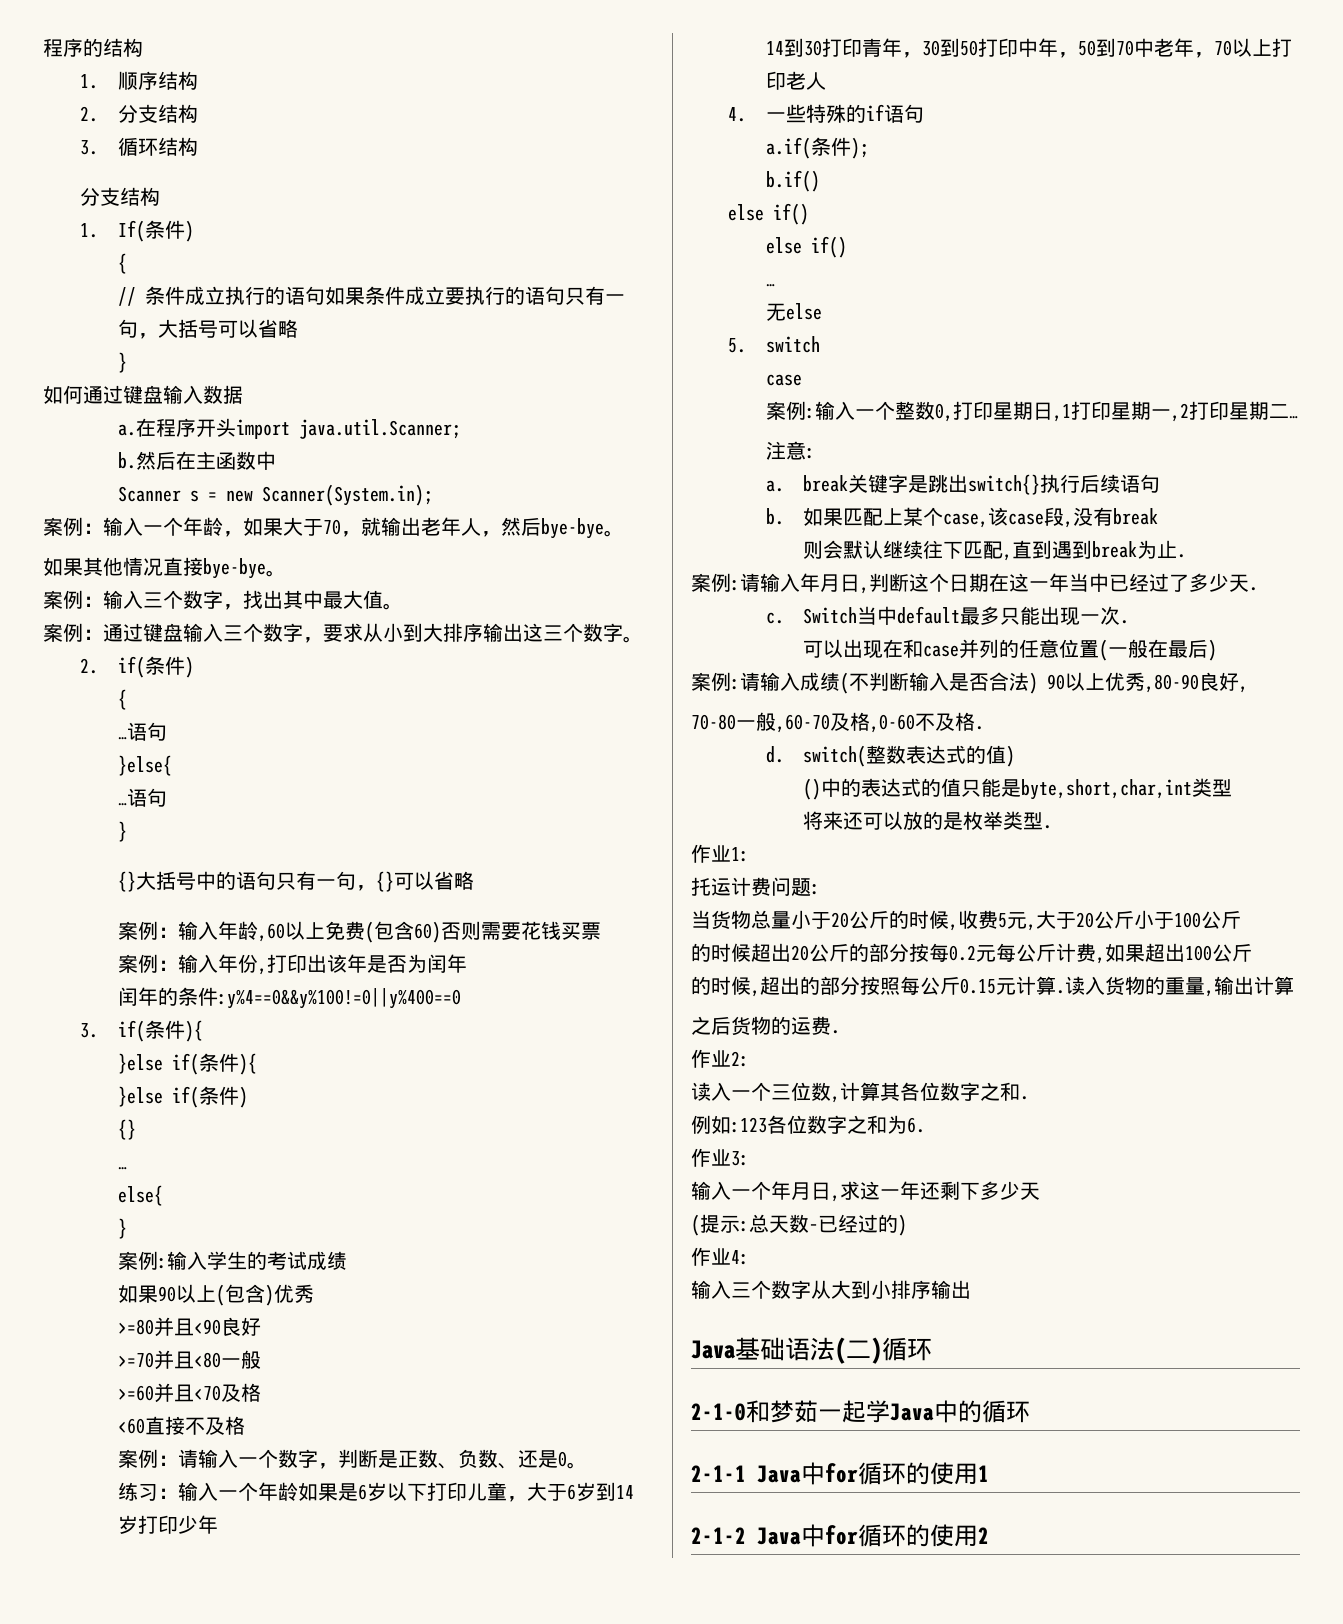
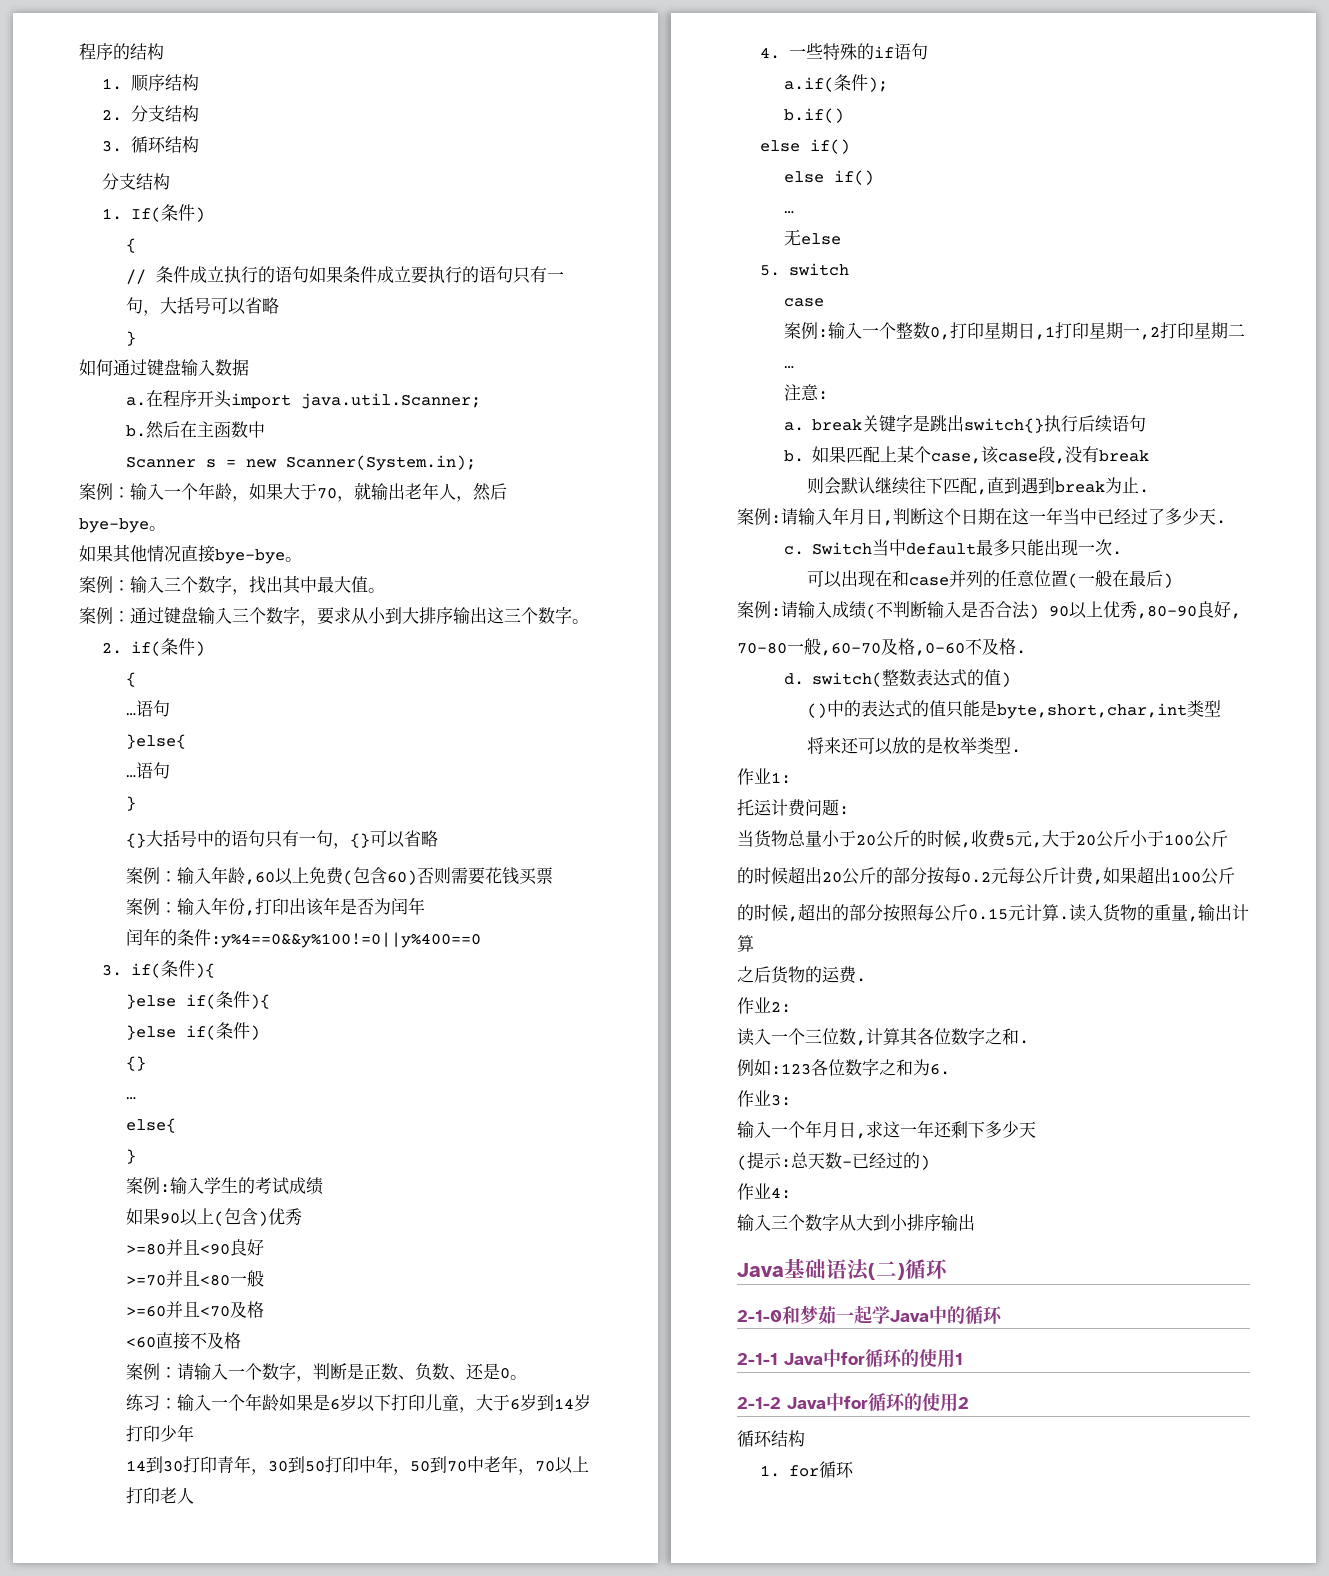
  2-1-2 Java中for循环的使用2
+ 循环结构
+ 1. for循环

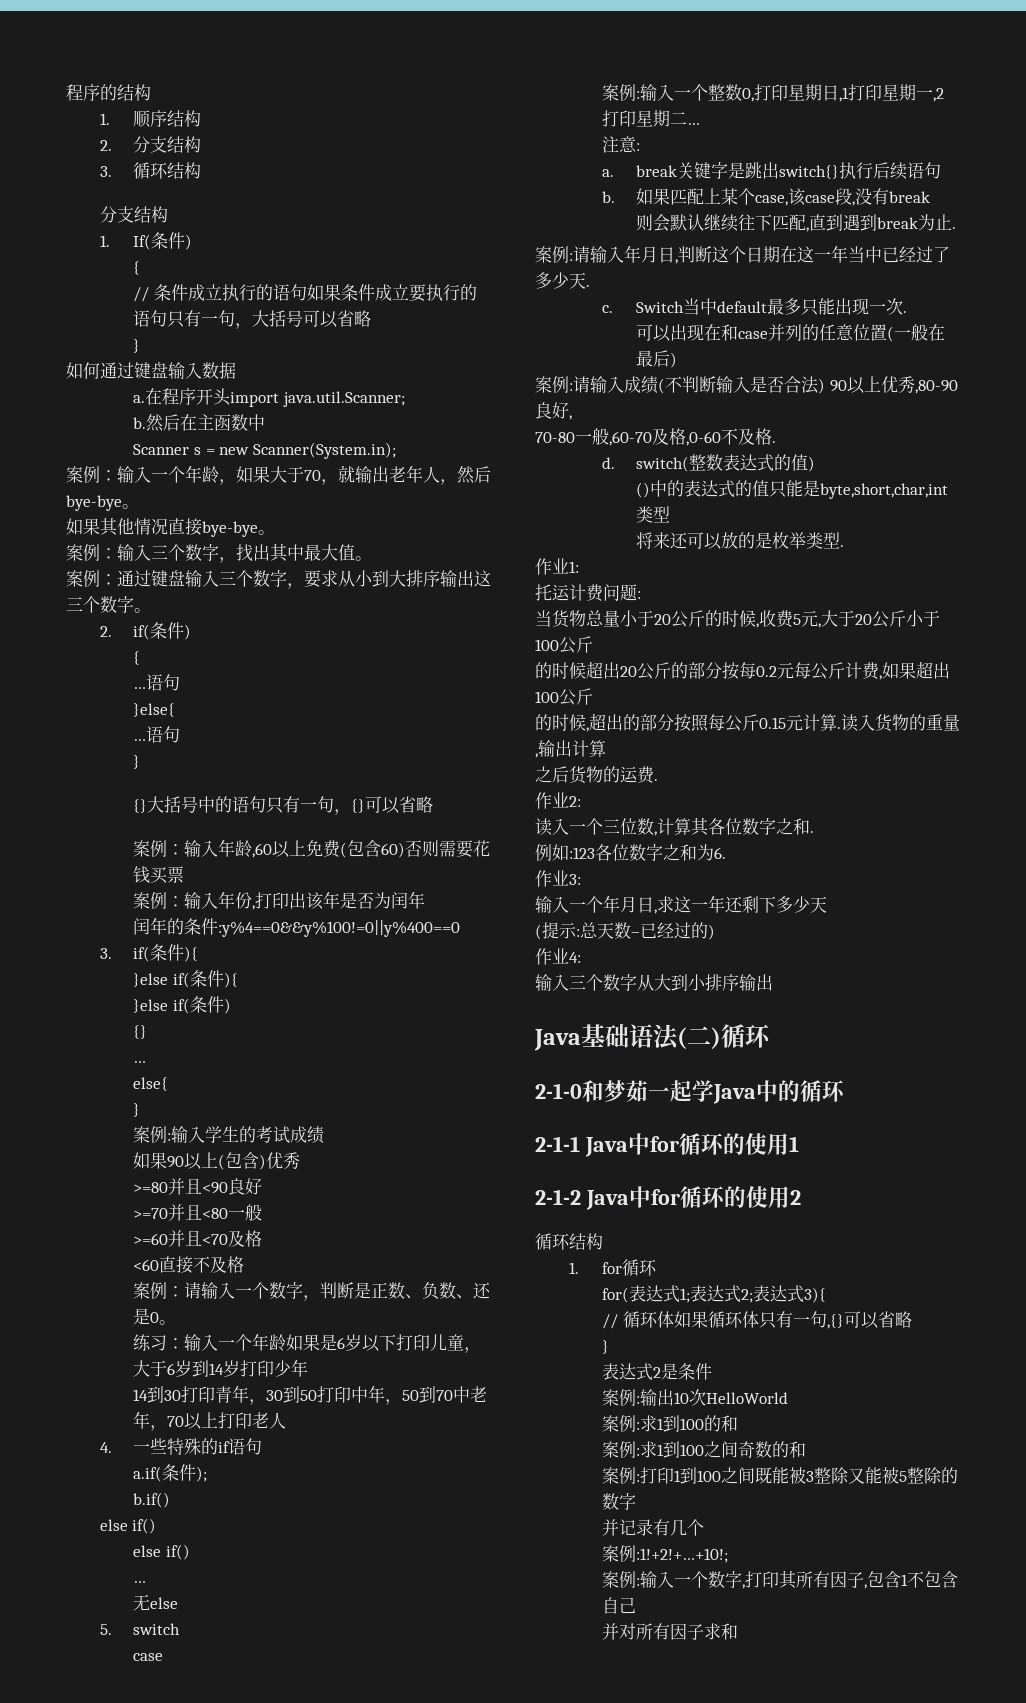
+ for(表达式1;表达式2;表达式3){
+ // 循环体如果循环体只有一句,{}可以省略
+ }
+ 表达式2是条件
+ 案例:输出10次HelloWorld
+ 案例:求1到100的和
+ 案例:求1到100之间奇数的和
+ 案例:打印1到100之间既能被3整除又能被5整除的数字
+ 并记录有几个
+ 案例:1!+2!+…+10!;
+ 案例:输入一个数字,打印其所有因子,包含1不包含自己
+ 并对所有因子求和

